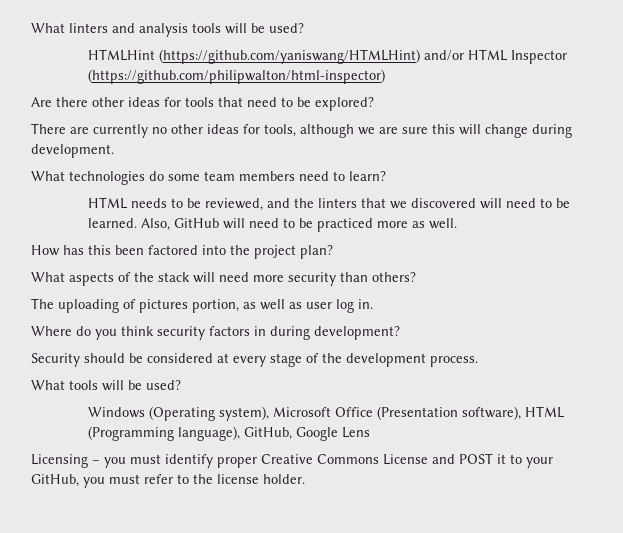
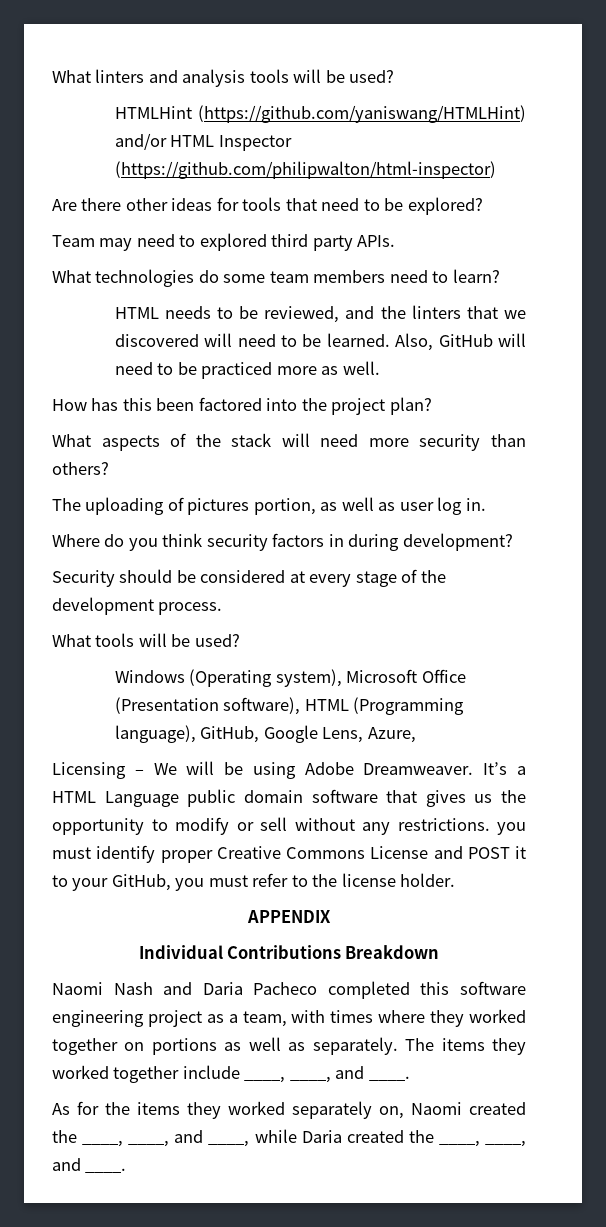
- There are currently no other ideas for tools, although we are sure this will change during development.
+ Team may need to explored third party APIs.
- Windows (Operating system), Microsoft Office (Presentation software), HTML (Programming language), GitHub, Google Lens
+ Windows (Operating system), Microsoft Office (Presentation software), HTML (Programming language), GitHub, Google Lens, Azure,
- Licensing – you must identify proper Creative Commons License and POST it to your GitHub, you must refer to the license holder.
+ Licensing – We will be using Adobe Dreamweaver. It’s a HTML Language public domain software that gives us the opportunity to modify or sell without any restrictions. you must identify proper Creative Commons License and POST it to your GitHub, you must refer to the license holder.
+ APPENDIX
+ Individual Contributions Breakdown
+ Naomi Nash and Daria Pacheco completed this software engineering project as a team, with times where they worked together on portions as well as separately. The items they worked together include ____, ____, and ____.
+ As for the items they worked separately on, Naomi created the ____, ____, and ____, while Daria created the ____, ____, and ____.

